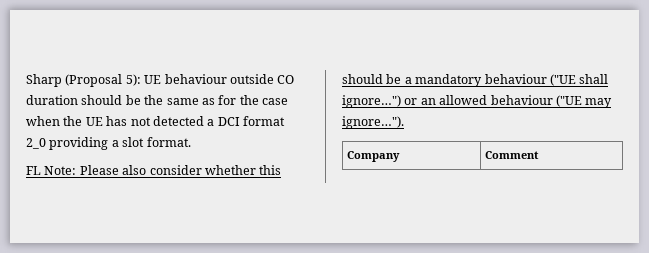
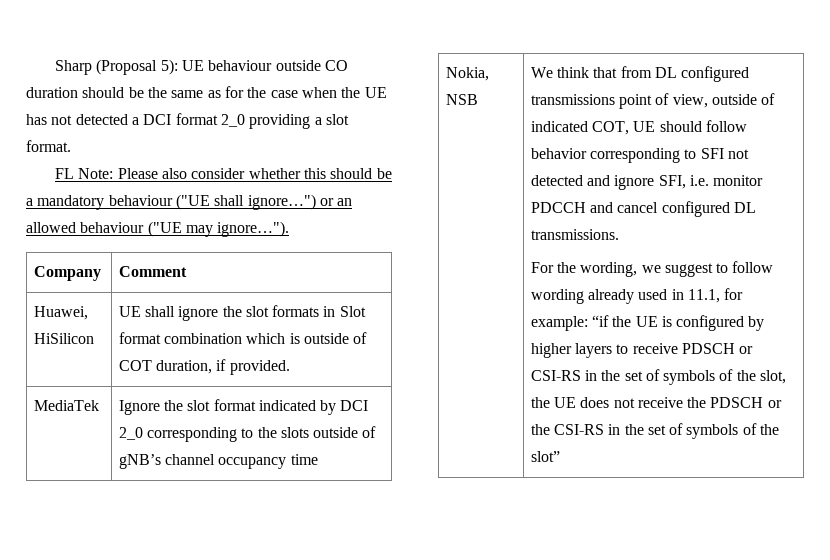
+ Huawei, HiSilicon | UE shall ignore the slot formats in Slot format combination which is outside of COT duration, if provided.
+ MediaTek | Ignore the slot format indicated by DCI 2_0 corresponding to the slots outside of gNB’s channel occupancy time
+ Nokia, NSB | We think that from DL configured transmissions point of view, outside of indicated COT, UE should follow behavior corresponding to SFI not detected and ignore SFI, i.e. monitor PDCCH and cancel configured DL transmissions.
+ For the wording, we suggest to follow wording already used in 11.1, for example: “if the UE is configured by higher layers to receive PDSCH or CSI-RS in the set of symbols of the slot, the UE does not receive the PDSCH or the CSI-RS in the set of symbols of the slot”

